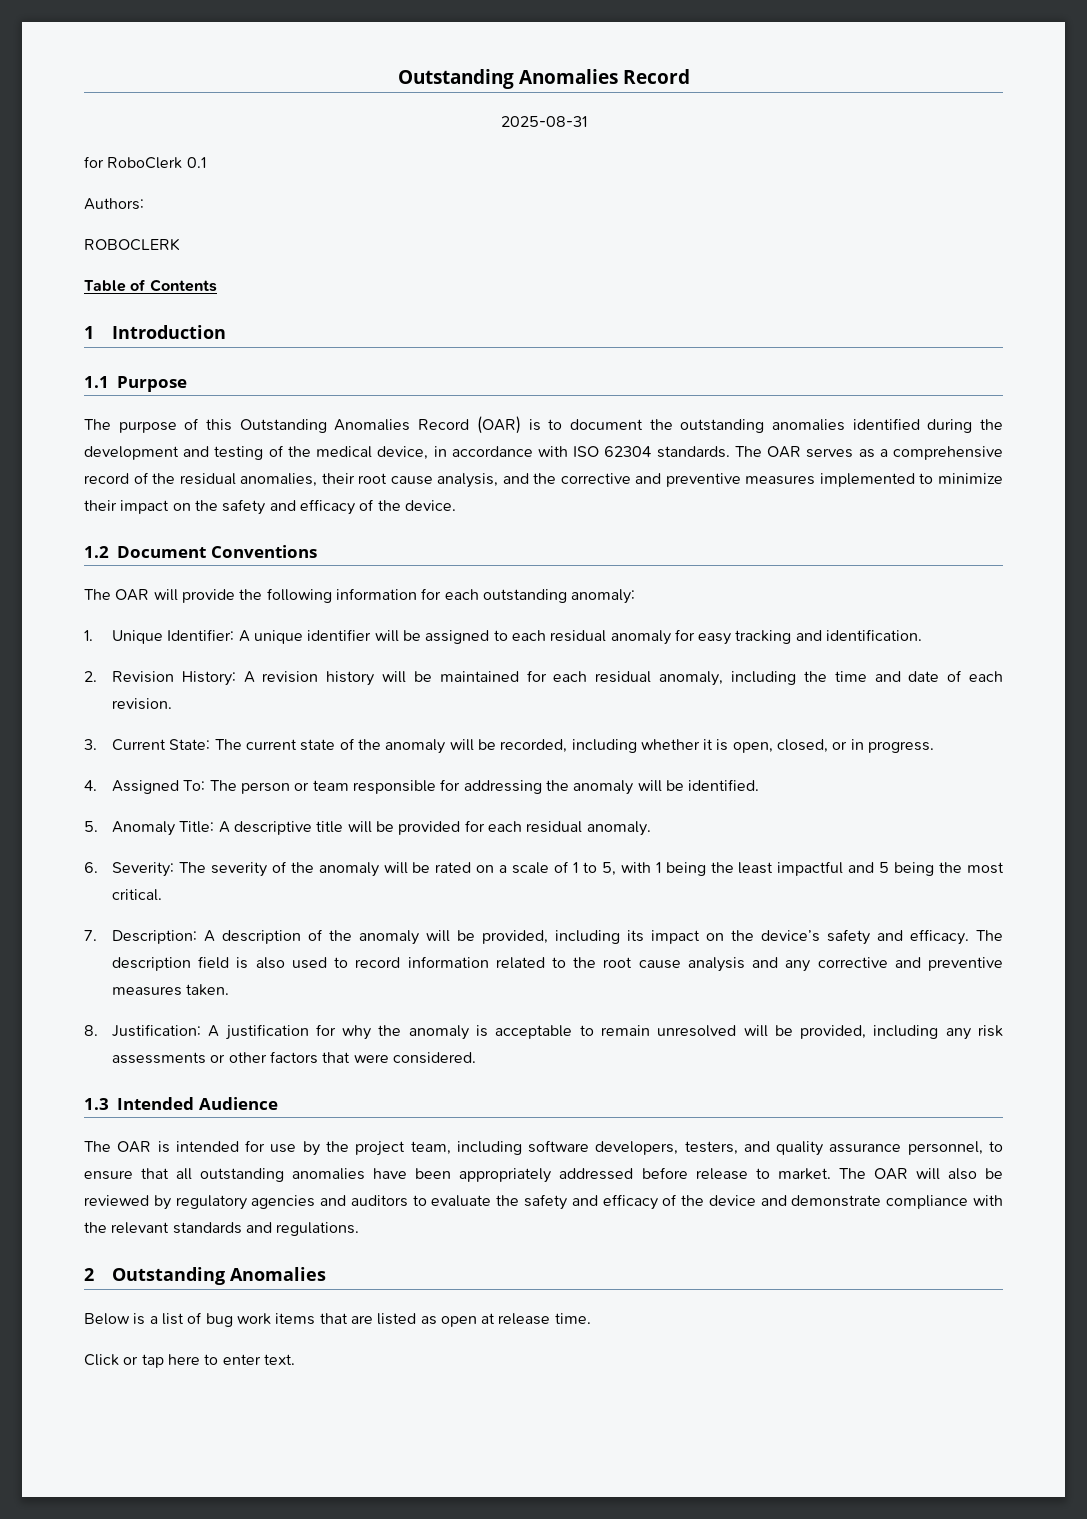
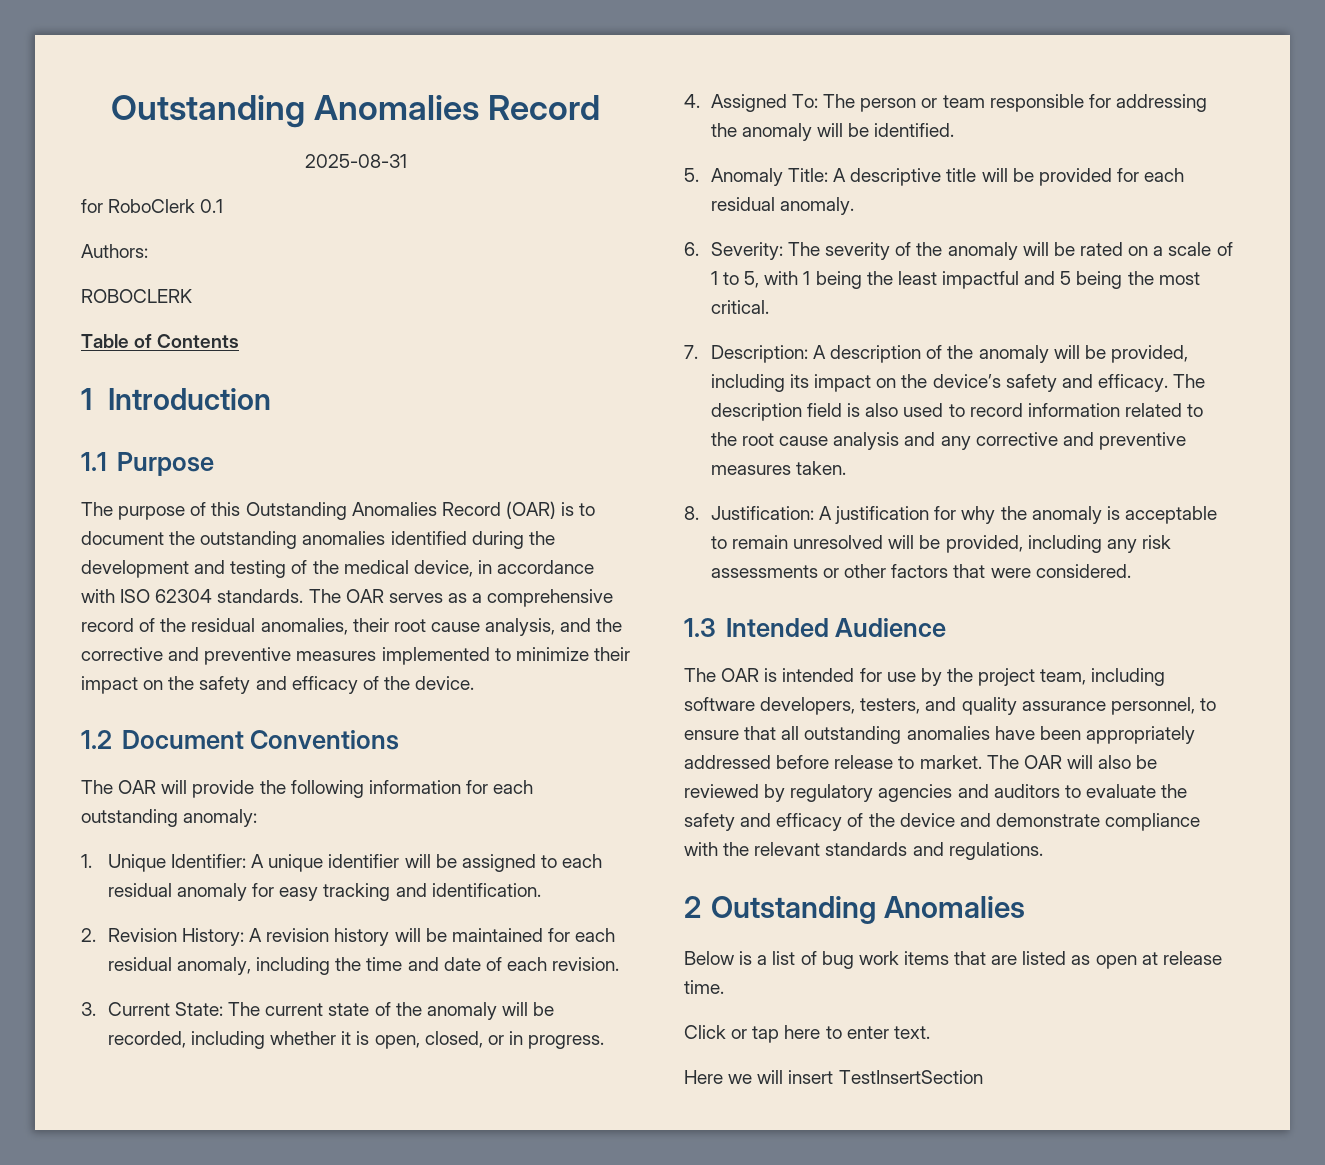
+ Here we will insert TestInsertSection

